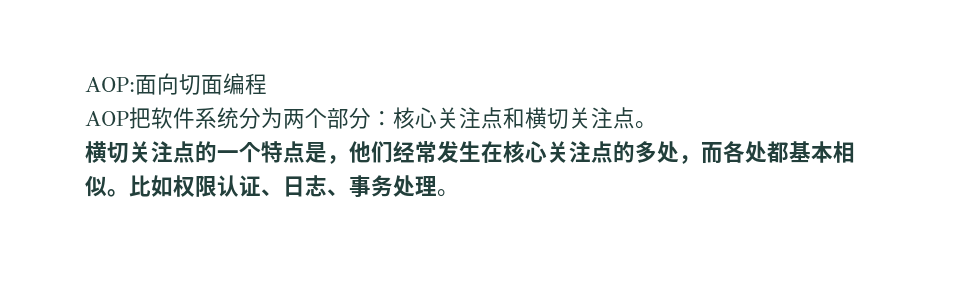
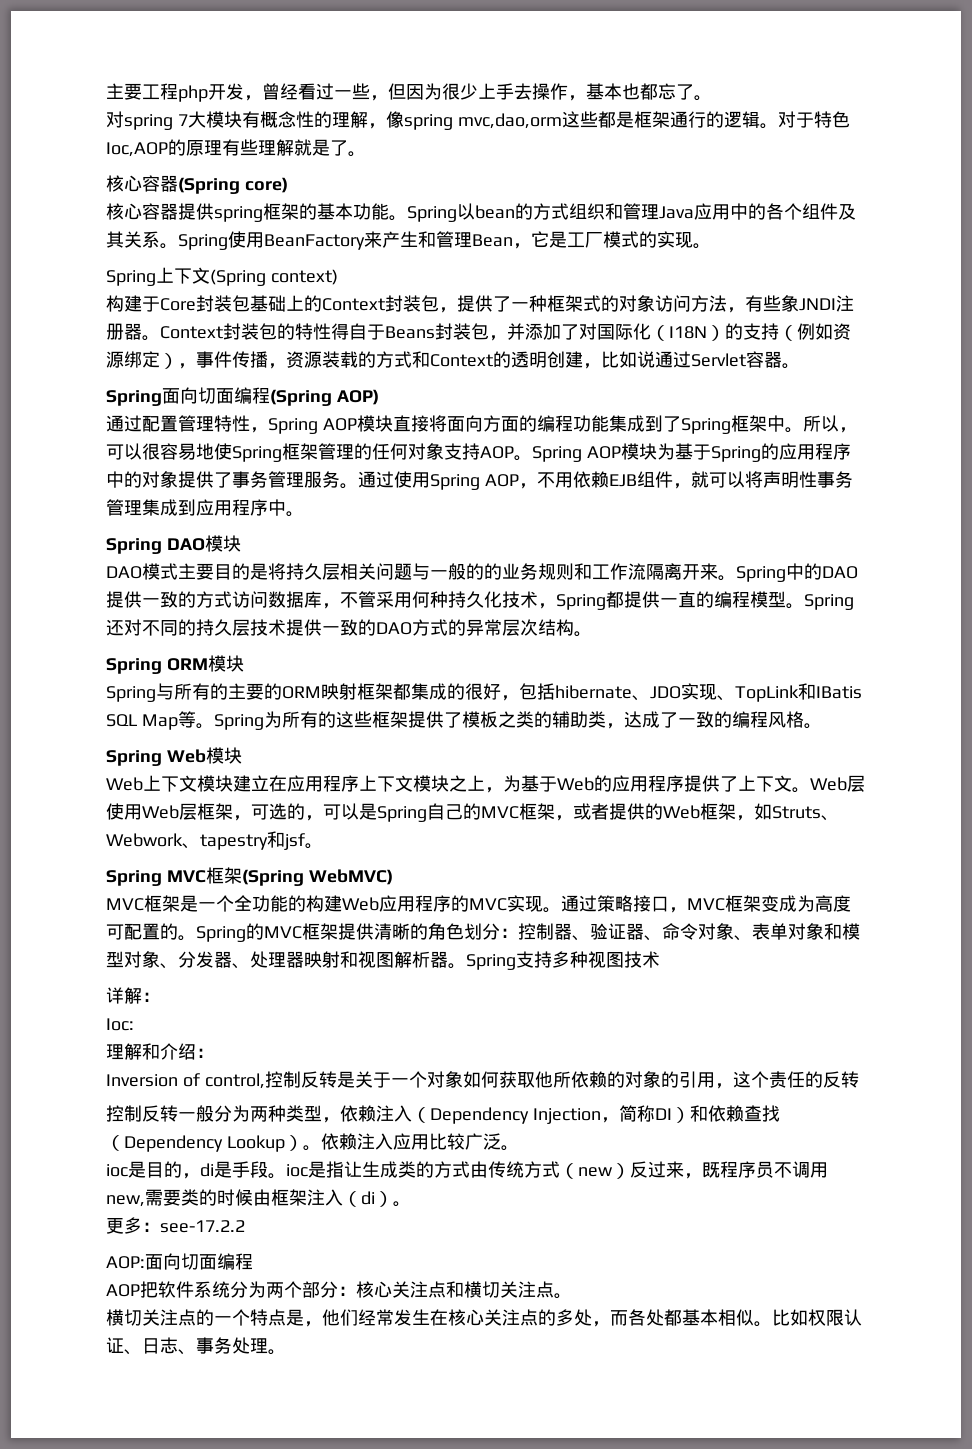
+ 主要工程php开发，曾经看过一些，但因为很少上手去操作，基本也都忘了。
+ 对spring 7大模块有概念性的理解，像spring mvc,dao,orm这些都是框架通行的逻辑。对于特色Ioc,AOP的原理有些理解就是了。
+ 核心容器(Spring core)
+ 核心容器提供spring框架的基本功能。Spring以bean的方式组织和管理Java应用中的各个组件及其关系。Spring使用BeanFactory来产生和管理Bean，它是工厂模式的实现。
+ Spring上下文(Spring context)
+ 构建于Core封装包基础上的Context封装包，提供了一种框架式的对象访问方法，有些象JNDI注册器。Context封装包的特性得自于Beans封装包，并添加了对国际化（I18N）的支持（例如资源绑定），事件传播，资源装载的方式和Context的透明创建，比如说通过Servlet容器。
+ Spring面向切面编程(Spring AOP)
+ 通过配置管理特性，Spring AOP模块直接将面向方面的编程功能集成到了Spring框架中。所以，可以很容易地使Spring框架管理的任何对象支持AOP。Spring AOP模块为基于Spring的应用程序中的对象提供了事务管理服务。通过使用Spring AOP，不用依赖EJB组件，就可以将声明性事务管理集成到应用程序中。
+ Spring DAO模块
+ DAO模式主要目的是将持久层相关问题与一般的的业务规则和工作流隔离开来。Spring中的DAO提供一致的方式访问数据库，不管采用何种持久化技术，Spring都提供一直的编程模型。Spring还对不同的持久层技术提供一致的DAO方式的异常层次结构。
+ Spring ORM模块
+ Spring与所有的主要的ORM映射框架都集成的很好，包括hibernate、JDO实现、TopLink和IBatis SQL Map等。Spring为所有的这些框架提供了模板之类的辅助类，达成了一致的编程风格。
+ Spring Web模块
+ Web上下文模块建立在应用程序上下文模块之上，为基于Web的应用程序提供了上下文。Web层使用Web层框架，可选的，可以是Spring自己的MVC框架，或者提供的Web框架，如Struts、Webwork、tapestry和jsf。
+ Spring MVC框架(Spring WebMVC)
+ MVC框架是一个全功能的构建Web应用程序的MVC实现。通过策略接口，MVC框架变成为高度可配置的。Spring的MVC框架提供清晰的角色划分：控制器、验证器、命令对象、表单对象和模型对象、分发器、处理器映射和视图解析器。Spring支持多种视图技术
+ 详解：
+ Ioc:
+ 理解和介绍：
+ Inversion of control,控制反转是关于一个对象如何获取他所依赖的对象的引用，这个责任的反转
+ 控制反转一般分为两种类型，依赖注入（Dependency Injection，简称DI）和依赖查找（Dependency Lookup）。依赖注入应用比较广泛。
+ ioc是目的，di是手段。ioc是指让生成类的方式由传统方式（new）反过来，既程序员不调用new,需要类的时候由框架注入（di）。
+ 更多：see-17.2.2

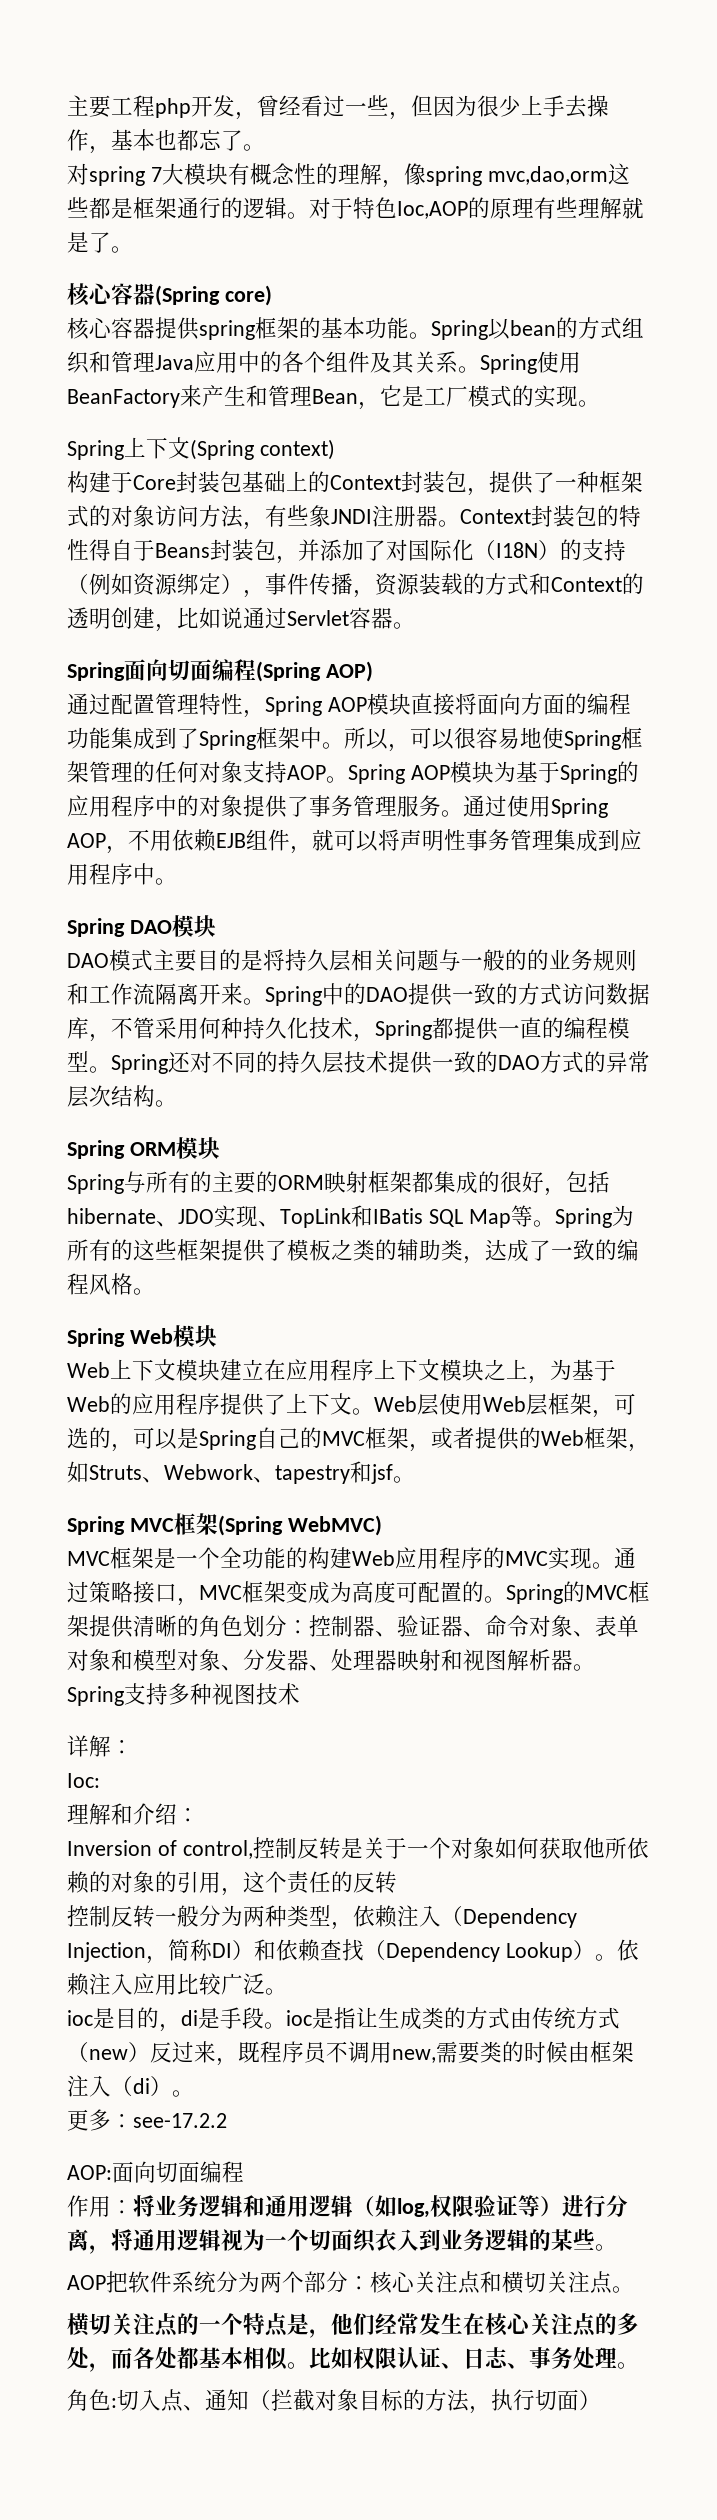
+ 作用：将业务逻辑和通用逻辑（如log,权限验证等）进行分离，将通用逻辑视为一个切面织衣入到业务逻辑的某些。
+ 角色:切入点、通知（拦截对象目标的方法，执行切面）

